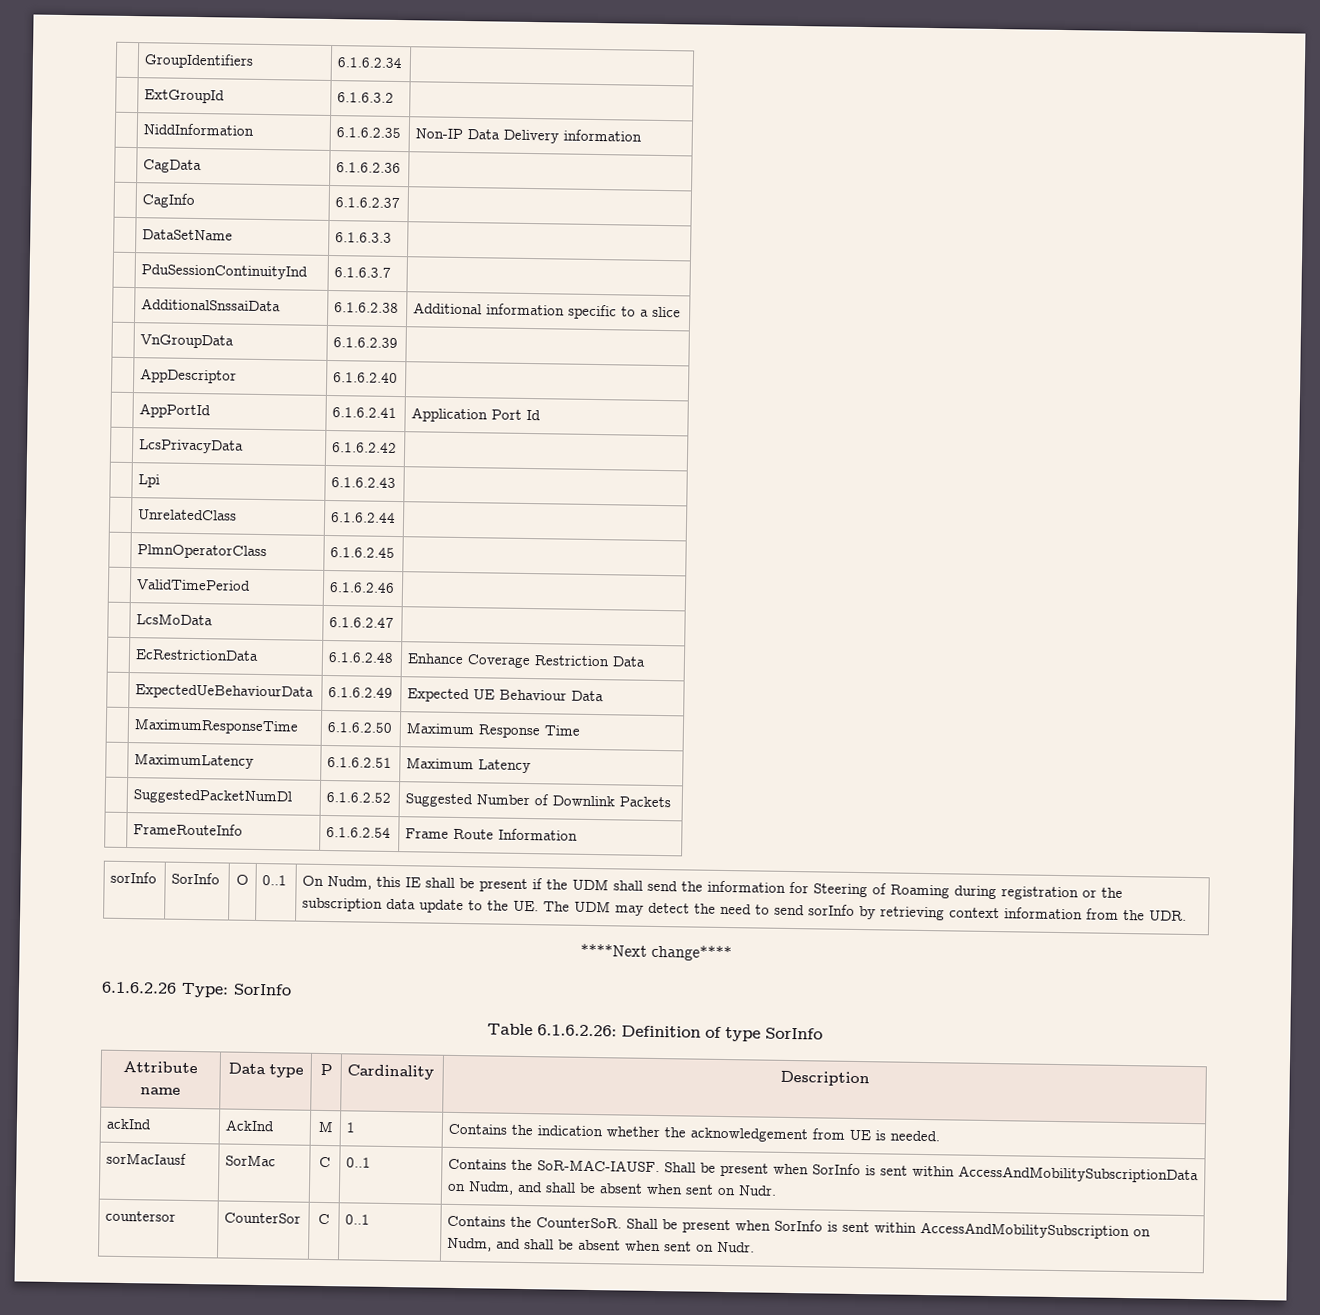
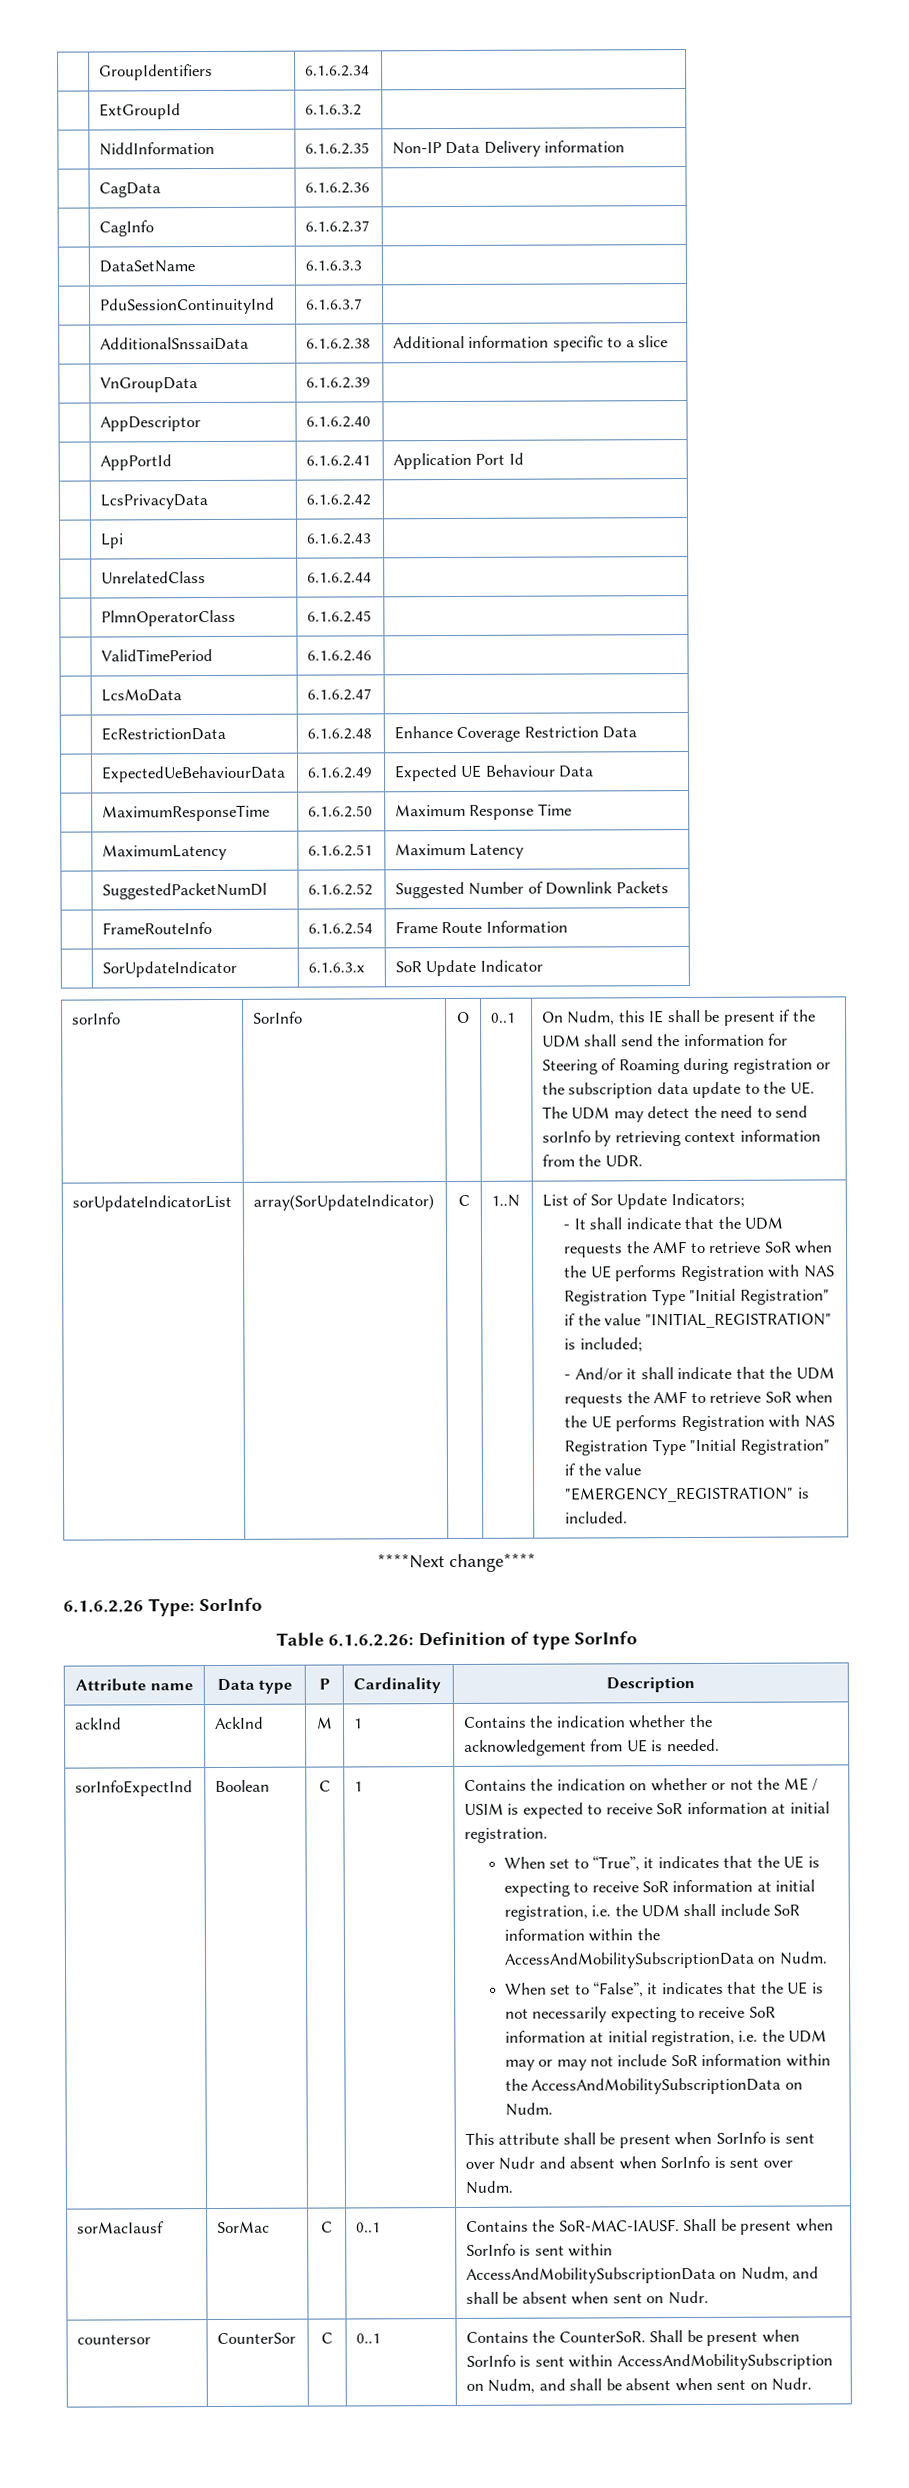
+ | SorUpdateIndicator | 6.1.6.3.x | SoR Update Indicator
+ sorUpdateIndicatorList | array(SorUpdateIndicator) | C | 1..N | List of Sor Update Indicators;
+ - It shall indicate that the UDM requests the AMF to retrieve SoR when the UE performs Registration with NAS Registration Type "Initial Registration" if the value "INITIAL_REGISTRATION" is included;
+ - And/or it shall indicate that the UDM requests the AMF to retrieve SoR when the UE performs Registration with NAS Registration Type "Initial Registration" if the value "EMERGENCY_REGISTRATION" is included.
+ sorInfoExpectInd | Boolean | C | 1 | Contains the indication on whether or not the ME / USIM is expected to receive SoR information at initial registration.
+ When set to “True”, it indicates that the UE is expecting to receive SoR information at initial registration, i.e. the UDM shall include SoR information within the AccessAndMobilitySubscriptionData on Nudm.
+ When set to “False”, it indicates that the UE is not necessarily expecting to receive SoR information at initial registration, i.e. the UDM may or may not include SoR information within the AccessAndMobilitySubscriptionData on Nudm.
+ This attribute shall be present when SorInfo is sent over Nudr and absent when SorInfo is sent over Nudm.

